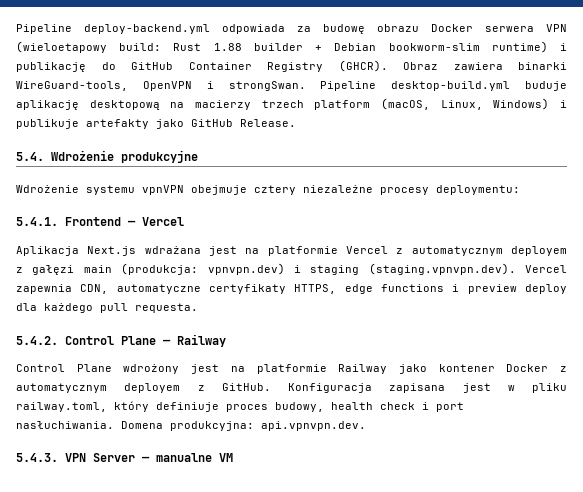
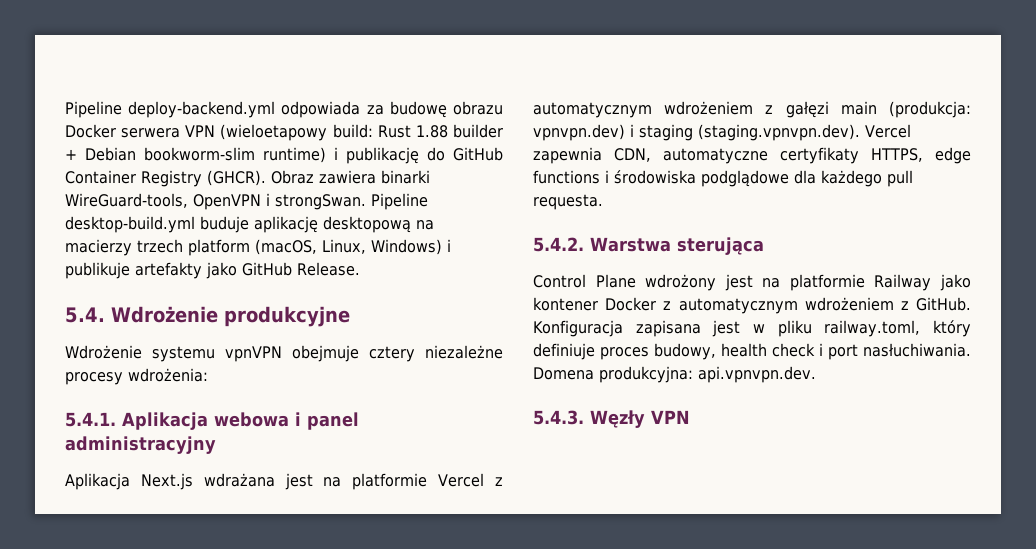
- Wdrożenie systemu vpnVPN obejmuje cztery niezależne procesy deploymentu:
+ Wdrożenie systemu vpnVPN obejmuje cztery niezależne procesy wdrożenia:
- 5.4.1. Frontend — Vercel
+ 5.4.1. Aplikacja webowa i panel administracyjny
- Aplikacja Next.js wdrażana jest na platformie Vercel z automatycznym deployem z gałęzi main (produkcja: vpnvpn.dev) i staging (staging.vpnvpn.dev). Vercel zapewnia CDN, automatyczne certyfikaty HTTPS, edge functions i preview deploy dla każdego pull requesta.
+ Aplikacja Next.js wdrażana jest na platformie Vercel z automatycznym wdrożeniem z gałęzi main (produkcja: vpnvpn.dev) i staging (staging.vpnvpn.dev). Vercel zapewnia CDN, automatyczne certyfikaty HTTPS, edge functions i środowiska podglądowe dla każdego pull requesta.
- 5.4.2. Control Plane — Railway
+ 5.4.2. Warstwa sterująca
- Control Plane wdrożony jest na platformie Railway jako kontener Docker z automatycznym deployem z GitHub.
+ Control Plane wdrożony jest na platformie Railway jako kontener Docker z automatycznym wdrożeniem z GitHub.
- 5.4.3. VPN Server — manualne VM
+ 5.4.3. Węzły VPN

